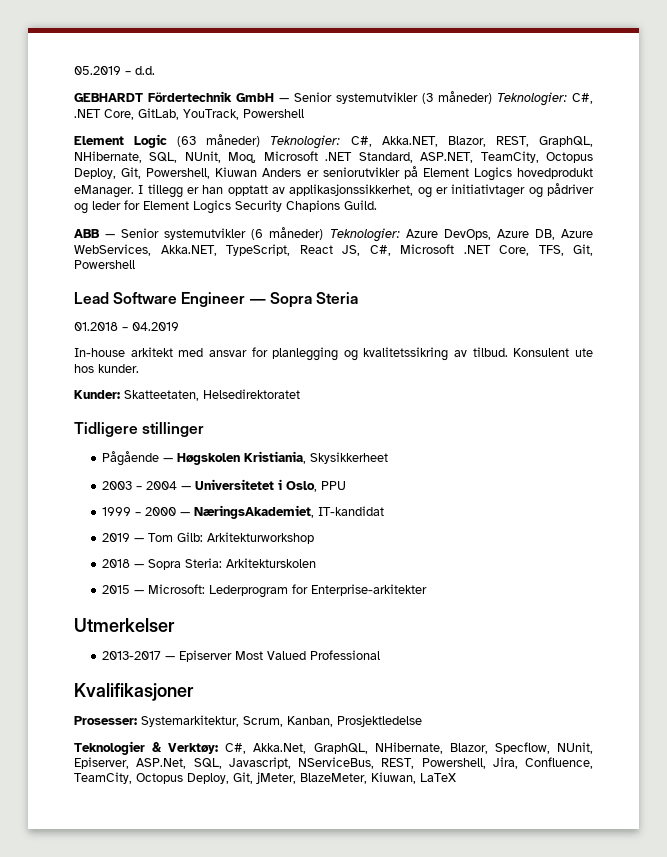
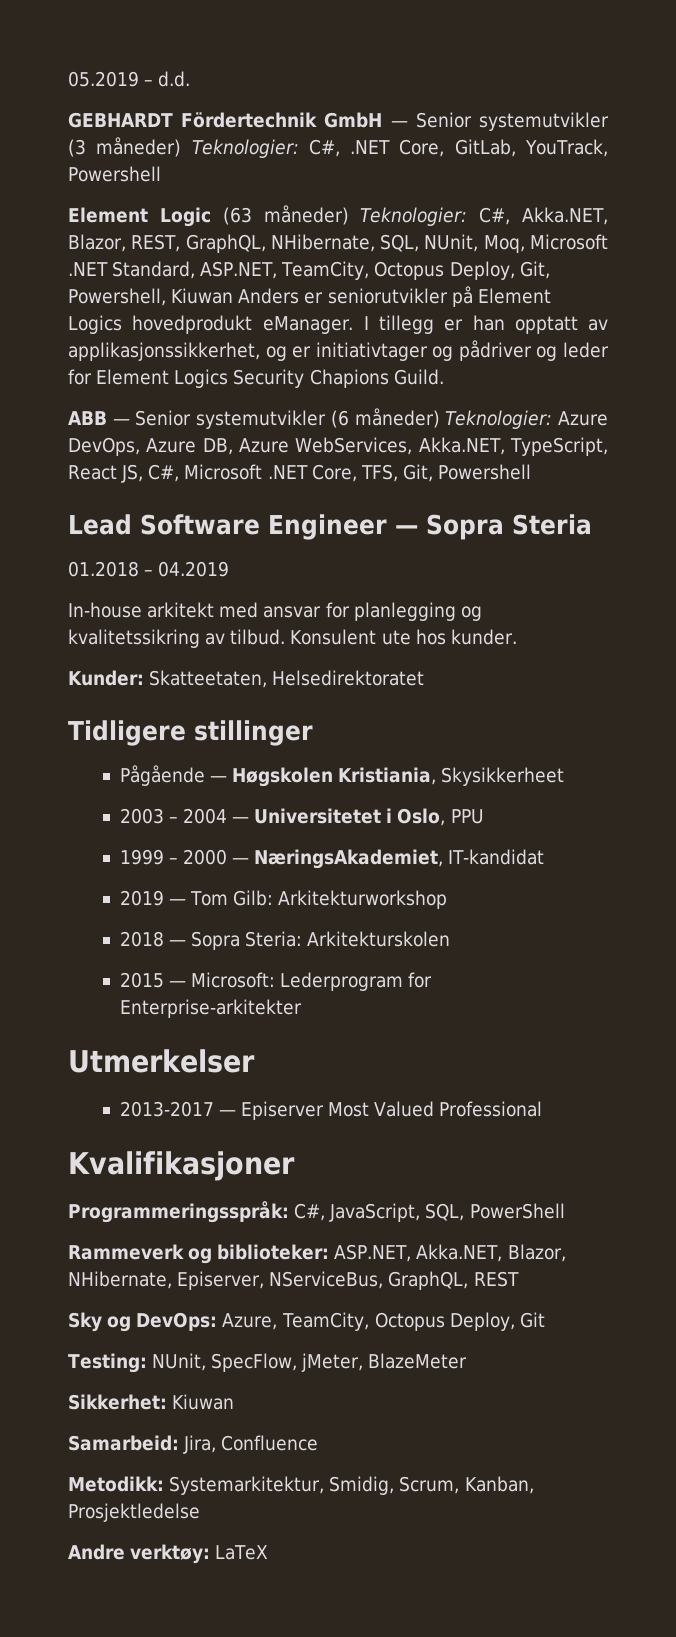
- Prosesser: Systemarkitektur, Scrum, Kanban, Prosjektledelse
- Teknologier & Verktøy: C#, Akka.Net, GraphQL, NHibernate, Blazor, Specflow, NUnit, Episerver, ASP.Net, SQL, Javascript, NServiceBus, REST, Powershell, Jira, Confluence, TeamCity, Octopus Deploy, Git, jMeter, BlazeMeter, Kiuwan, LaTeX
+ Programmeringsspråk: C#, JavaScript, SQL, PowerShell
+ Rammeverk og biblioteker: ASP.NET, Akka.NET, Blazor, NHibernate, Episerver, NServiceBus, GraphQL, REST
+ Sky og DevOps: Azure, TeamCity, Octopus Deploy, Git
+ Testing: NUnit, SpecFlow, jMeter, BlazeMeter
+ Sikkerhet: Kiuwan
+ Samarbeid: Jira, Confluence
+ Metodikk: Systemarkitektur, Smidig, Scrum, Kanban, Prosjektledelse
+ Andre verktøy: LaTeX

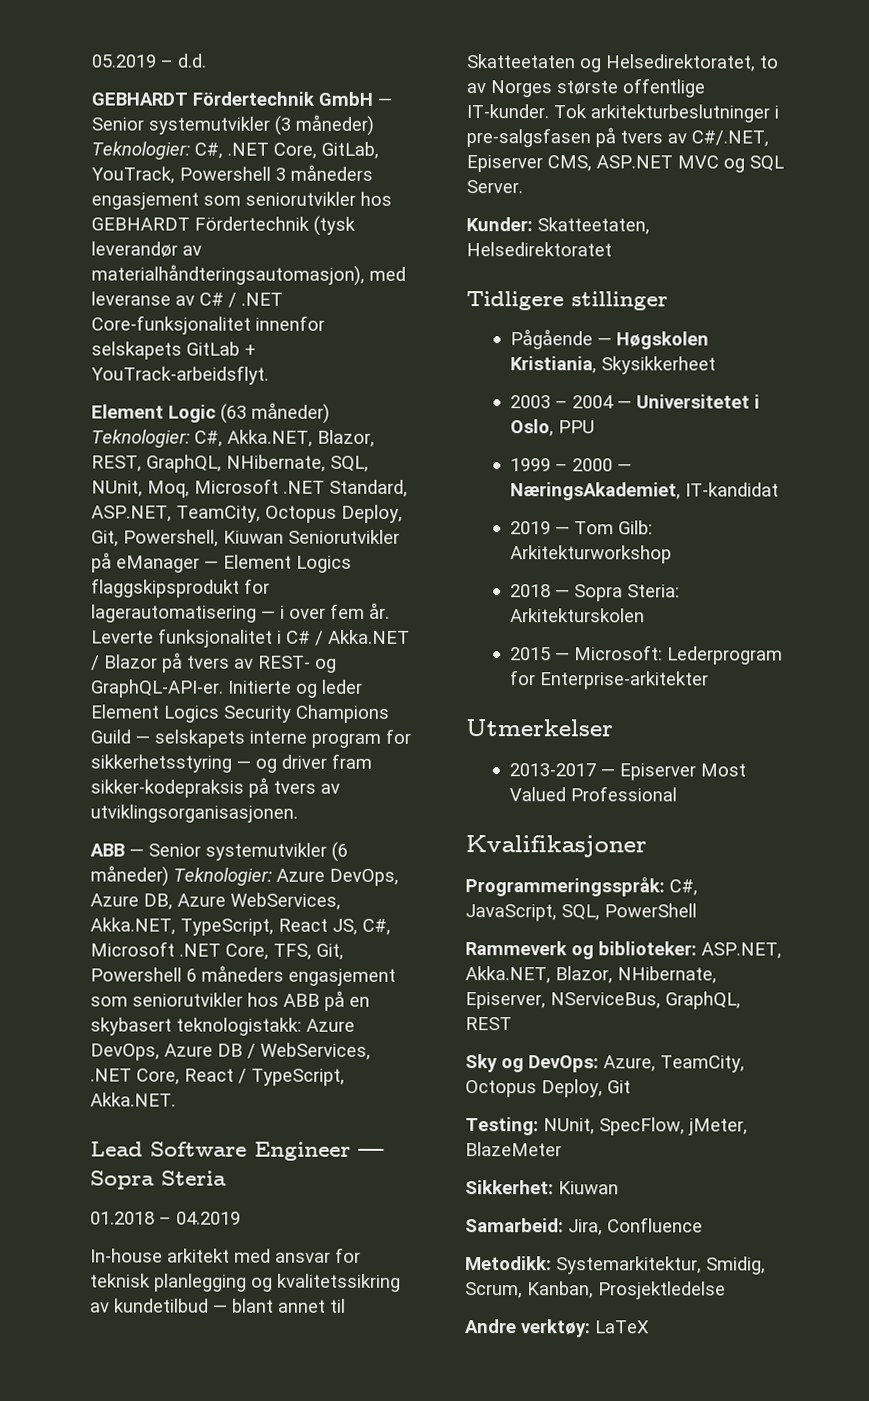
- GEBHARDT Fördertechnik GmbH — Senior systemutvikler (3 måneder) Teknologier: C#, .NET Core, GitLab, YouTrack, Powershell
+ GEBHARDT Fördertechnik GmbH — Senior systemutvikler (3 måneder) Teknologier: C#, .NET Core, GitLab, YouTrack, Powershell 3 måneders engasjement som seniorutvikler hos GEBHARDT Fördertechnik (tysk leverandør av materialhåndteringsautomasjon), med leveranse av C# / .NET Core-funksjonalitet innenfor selskapets GitLab + YouTrack-arbeidsflyt.
- Element Logic (63 måneder) Teknologier: C#, Akka.NET, Blazor, REST, GraphQL, NHibernate, SQL, NUnit, Moq, Microsoft .NET Standard, ASP.NET, TeamCity, Octopus Deploy, Git, Powershell, Kiuwan Anders er seniorutvikler på Element Logics hovedprodukt eManager. I tillegg er han opptatt av applikasjonssikkerhet, og er initiativtager og pådriver og leder for Element Logics Security Chapions Guild.
+ Element Logic (63 måneder) Teknologier: C#, Akka.NET, Blazor, REST, GraphQL, NHibernate, SQL, NUnit, Moq, Microsoft .NET Standard, ASP.NET, TeamCity, Octopus Deploy, Git, Powershell, Kiuwan Seniorutvikler på eManager — Element Logics flaggskipsprodukt for lagerautomatisering — i over fem år. Leverte funksjonalitet i C# / Akka.NET / Blazor på tvers av REST- og GraphQL-API-er. Initierte og leder Element Logics Security Champions Guild — selskapets interne program for sikkerhetsstyring — og driver fram sikker-kodepraksis på tvers av utviklingsorganisasjonen.
- ABB — Senior systemutvikler (6 måneder) Teknologier: Azure DevOps, Azure DB, Azure WebServices, Akka.NET, TypeScript, React JS, C#, Microsoft .NET Core, TFS, Git, Powershell
+ ABB — Senior systemutvikler (6 måneder) Teknologier: Azure DevOps, Azure DB, Azure WebServices, Akka.NET, TypeScript, React JS, C#, Microsoft .NET Core, TFS, Git, Powershell 6 måneders engasjement som seniorutvikler hos ABB på en skybasert teknologistakk: Azure DevOps, Azure DB / WebServices, .NET Core, React / TypeScript, Akka.NET.
- In-house arkitekt med ansvar for planlegging og kvalitetssikring av tilbud. Konsulent ute hos kunder.
+ In-house arkitekt med ansvar for teknisk planlegging og kvalitetssikring av kundetilbud — blant annet til Skatteetaten og Helsedirektoratet, to av Norges største offentlige IT-kunder. Tok arkitekturbeslutninger i pre-salgsfasen på tvers av C#/.NET, Episerver CMS, ASP.NET MVC og SQL Server.

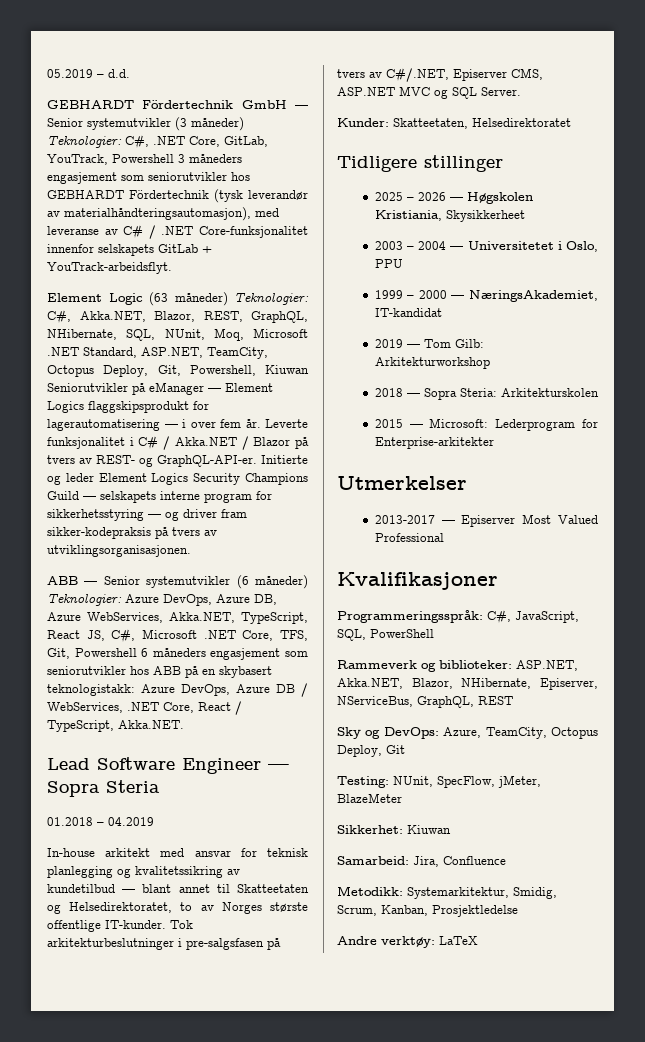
- Pågående — Høgskolen Kristiania, Skysikkerheet
+ 2025 – 2026 — Høgskolen Kristiania, Skysikkerheet

